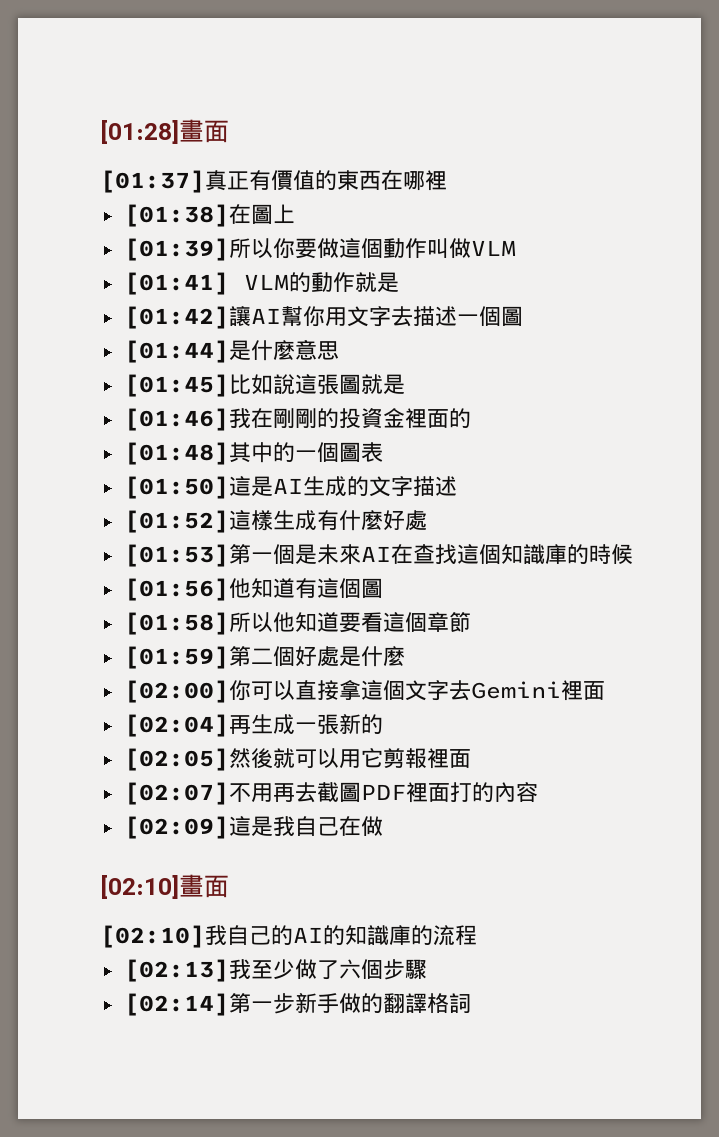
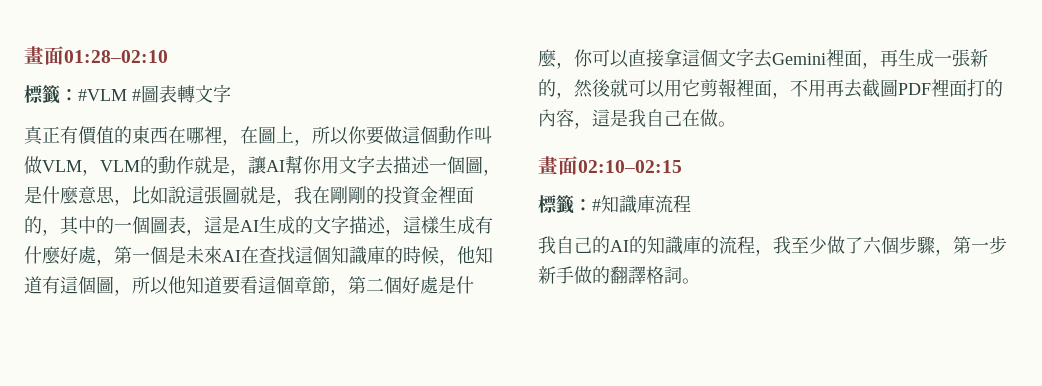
- [01:28]畫面
- [01:37]真正有價值的東西在哪裡
- [01:38]在圖上
- [01:39]所以你要做這個動作叫做VLM
- [01:41] VLM的動作就是
- [01:42]讓AI幫你用文字去描述一個圖
- [01:44]是什麼意思
- [01:45]比如說這張圖就是
- [01:46]我在剛剛的投資金裡面的
- [01:48]其中的一個圖表
- [01:50]這是AI生成的文字描述
- [01:52]這樣生成有什麼好處
- [01:53]第一個是未來AI在查找這個知識庫的時候
- [01:56]他知道有這個圖
- [01:58]所以他知道要看這個章節
- [01:59]第二個好處是什麼
- [02:00]你可以直接拿這個文字去Gemini裡面
- [02:04]再生成一張新的
- [02:05]然後就可以用它剪報裡面
- [02:07]不用再去截圖PDF裡面打的內容
- [02:09]這是我自己在做
- [02:10]畫面
- [02:10]我自己的AI的知識庫的流程
- [02:13]我至少做了六個步驟
- [02:14]第一步新手做的翻譯格詞
+ 畫面01:28–02:10
+ 標籤：#VLM #圖表轉文字
+ 真正有價值的東西在哪裡，在圖上，所以你要做這個動作叫做VLM，VLM的動作就是，讓AI幫你用文字去描述一個圖，是什麼意思，比如說這張圖就是，我在剛剛的投資金裡面的，其中的一個圖表，這是AI生成的文字描述，這樣生成有什麼好處，第一個是未來AI在查找這個知識庫的時候，他知道有這個圖，所以他知道要看這個章節，第二個好處是什麼，你可以直接拿這個文字去Gemini裡面，再生成一張新的，然後就可以用它剪報裡面，不用再去截圖PDF裡面打的內容，這是我自己在做。
+ 畫面02:10–02:15
+ 標籤：#知識庫流程
+ 我自己的AI的知識庫的流程，我至少做了六個步驟，第一步新手做的翻譯格詞。

